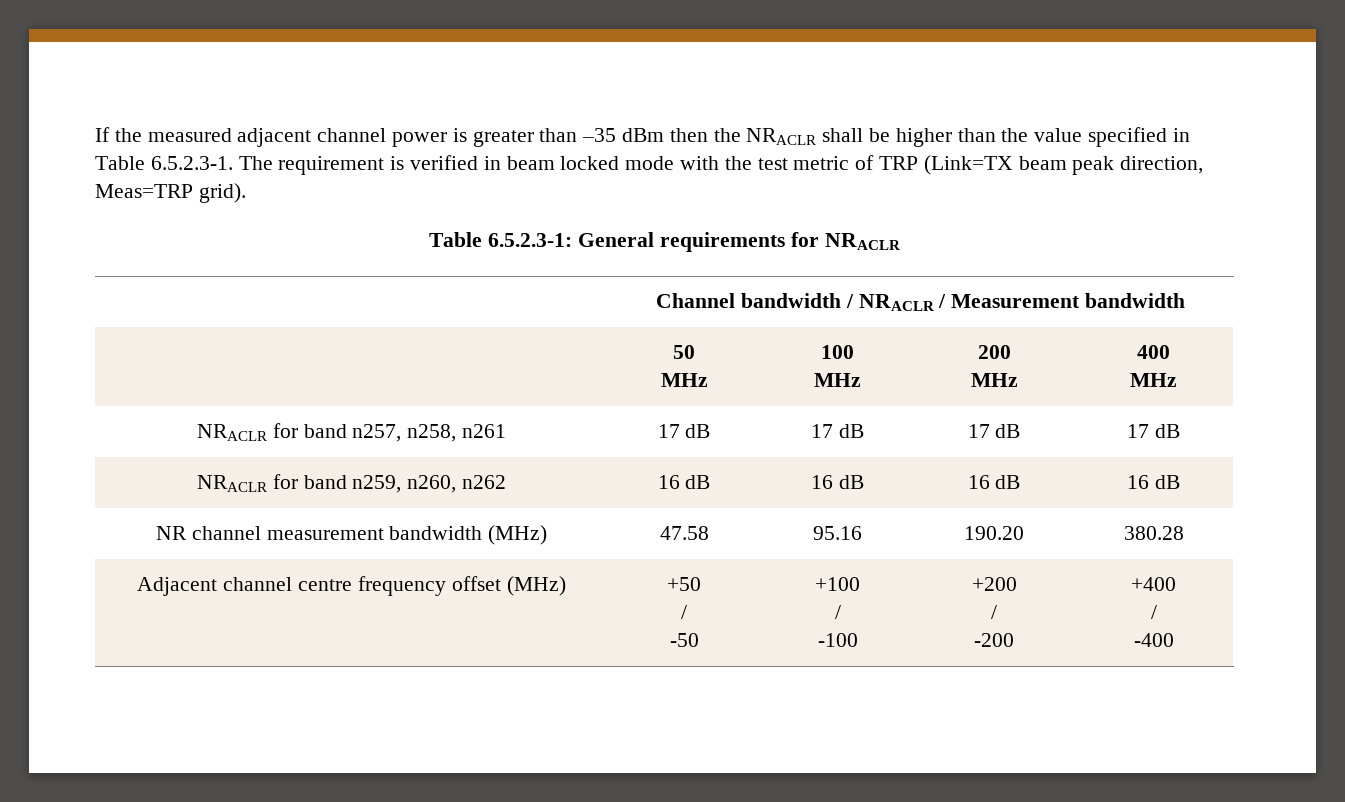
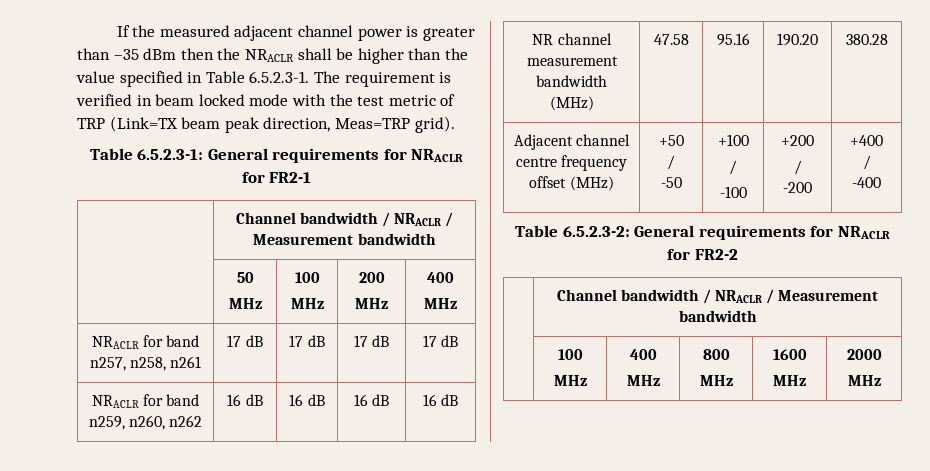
- Table 6.5.2.3-1: General requirements for NRACLR
+ Table 6.5.2.3-1: General requirements for NRACLR for FR2-1
+ Table 6.5.2.3-2: General requirements for NRACLR for FR2-2
+ | Channel bandwidth / NRACLR / Measurement bandwidth
+ | 100
+ MHz | 400
+ MHz | 800
+ MHz | 1600
+ MHz | 2000
+ MHz

